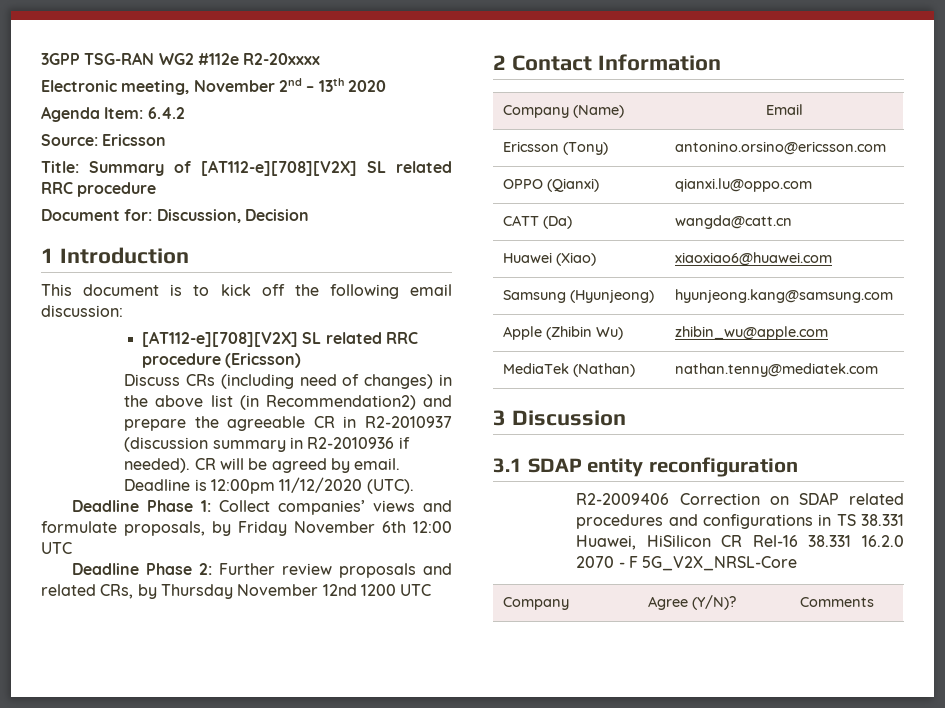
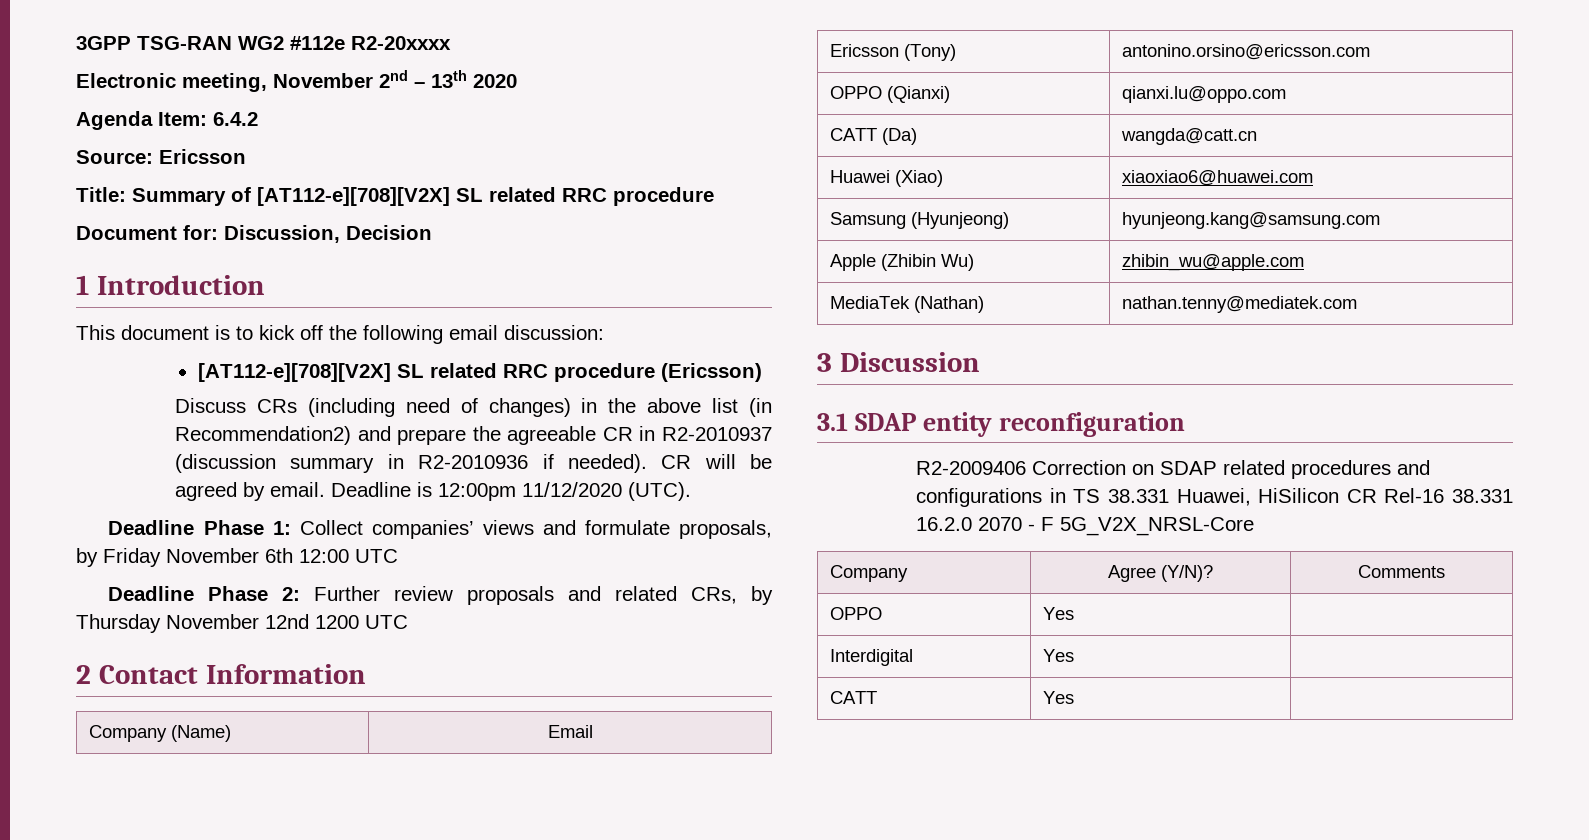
+ OPPO | Yes |
+ Interdigital | Yes |
+ CATT | Yes |

